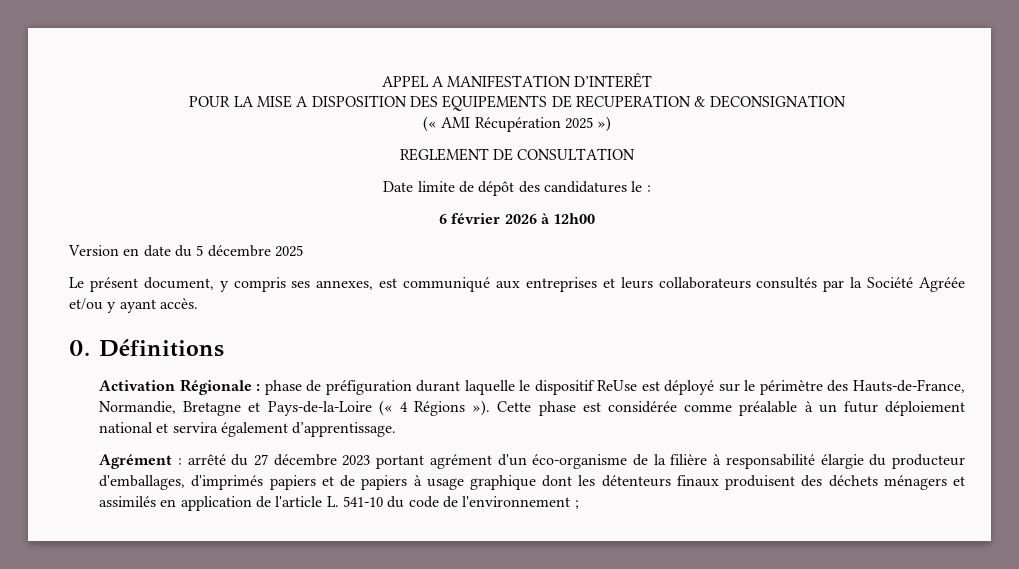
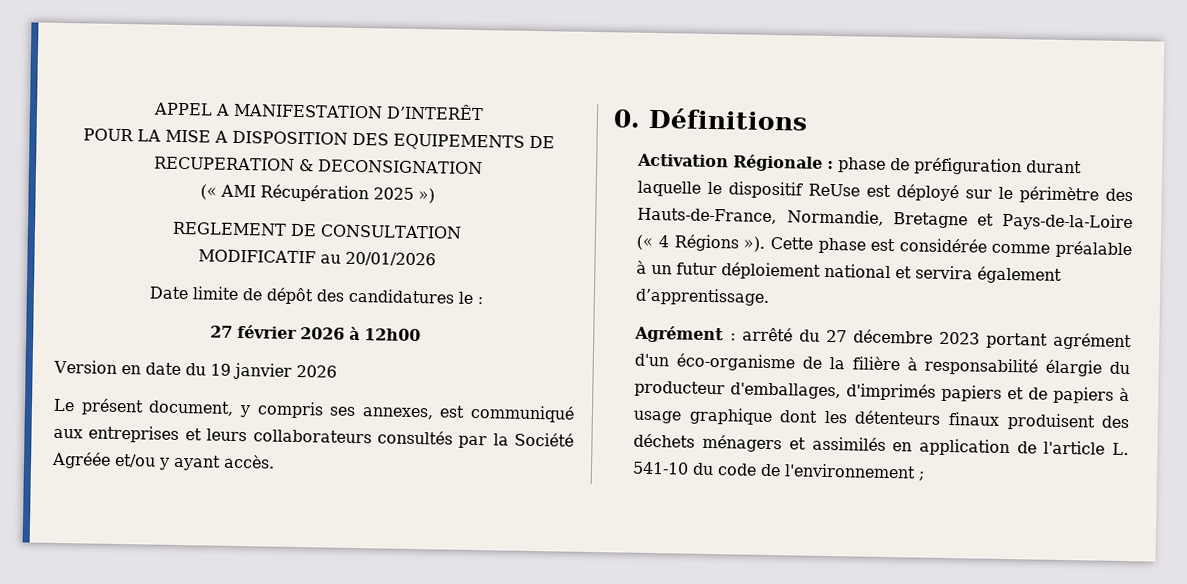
+ MODIFICATIF au 20/01/2026
- 6 février 2026 à 12h00
+ 27 février 2026 à 12h00
- Version en date du 5 décembre 2025
+ Version en date du 19 janvier 2026

